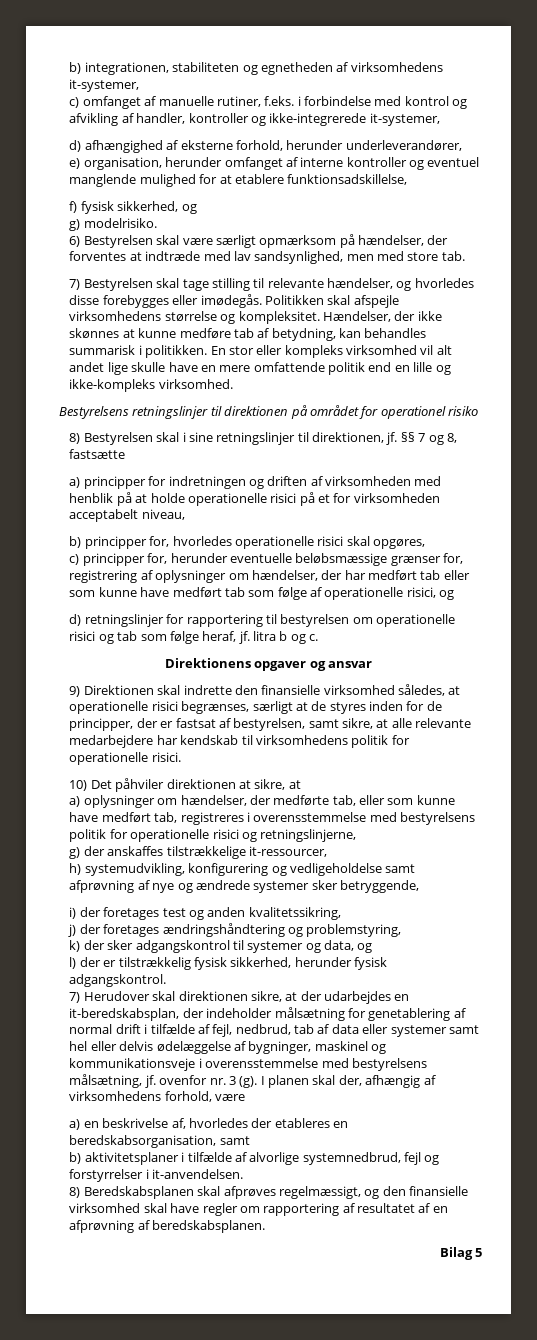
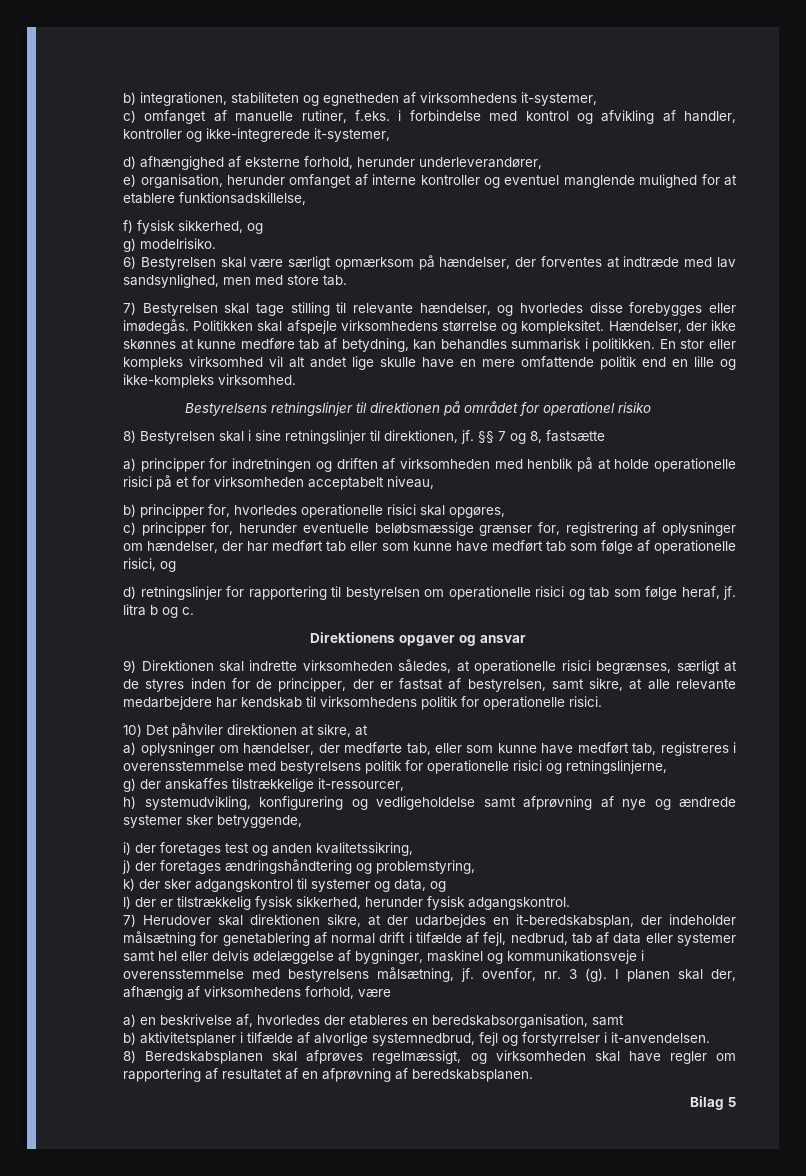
- 9) Direktionen skal indrette den finansielle virksomhed således, at operationelle risici begrænses, særligt at de styres inden for de principper, der er fastsat af bestyrelsen, samt sikre, at alle relevante medarbejdere har kendskab til virksomhedens politik for operationelle risici.
+ 9) Direktionen skal indrette virksomheden således, at operationelle risici begrænses, særligt at de styres inden for de principper, der er fastsat af bestyrelsen, samt sikre, at alle relevante medarbejdere har kendskab til virksomhedens politik for operationelle risici.
- 7) Herudover skal direktionen sikre, at der udarbejdes en it-beredskabsplan, der indeholder målsætning for genetablering af normal drift i tilfælde af fejl, nedbrud, tab af data eller systemer samt hel eller delvis ødelæggelse af bygninger, maskinel og kommunikationsveje i overensstemmelse med bestyrelsens målsætning, jf. ovenfor nr. 3 (g).
+ 7) Herudover skal direktionen sikre, at der udarbejdes en it-beredskabsplan, der indeholder målsætning for genetablering af normal drift i tilfælde af fejl, nedbrud, tab af data eller systemer samt hel eller delvis ødelæggelse af bygninger, maskinel og kommunikationsveje i overensstemmelse med bestyrelsens målsætning, jf. ovenfor, nr. 3 (g).
- 8) Beredskabsplanen skal afprøves regelmæssigt, og den finansielle virksomhed skal have regler om rapportering af resultatet af en afprøvning af beredskabsplanen.
+ 8) Beredskabsplanen skal afprøves regelmæssigt, og virksomheden skal have regler om rapportering af resultatet af en afprøvning af beredskabsplanen.

